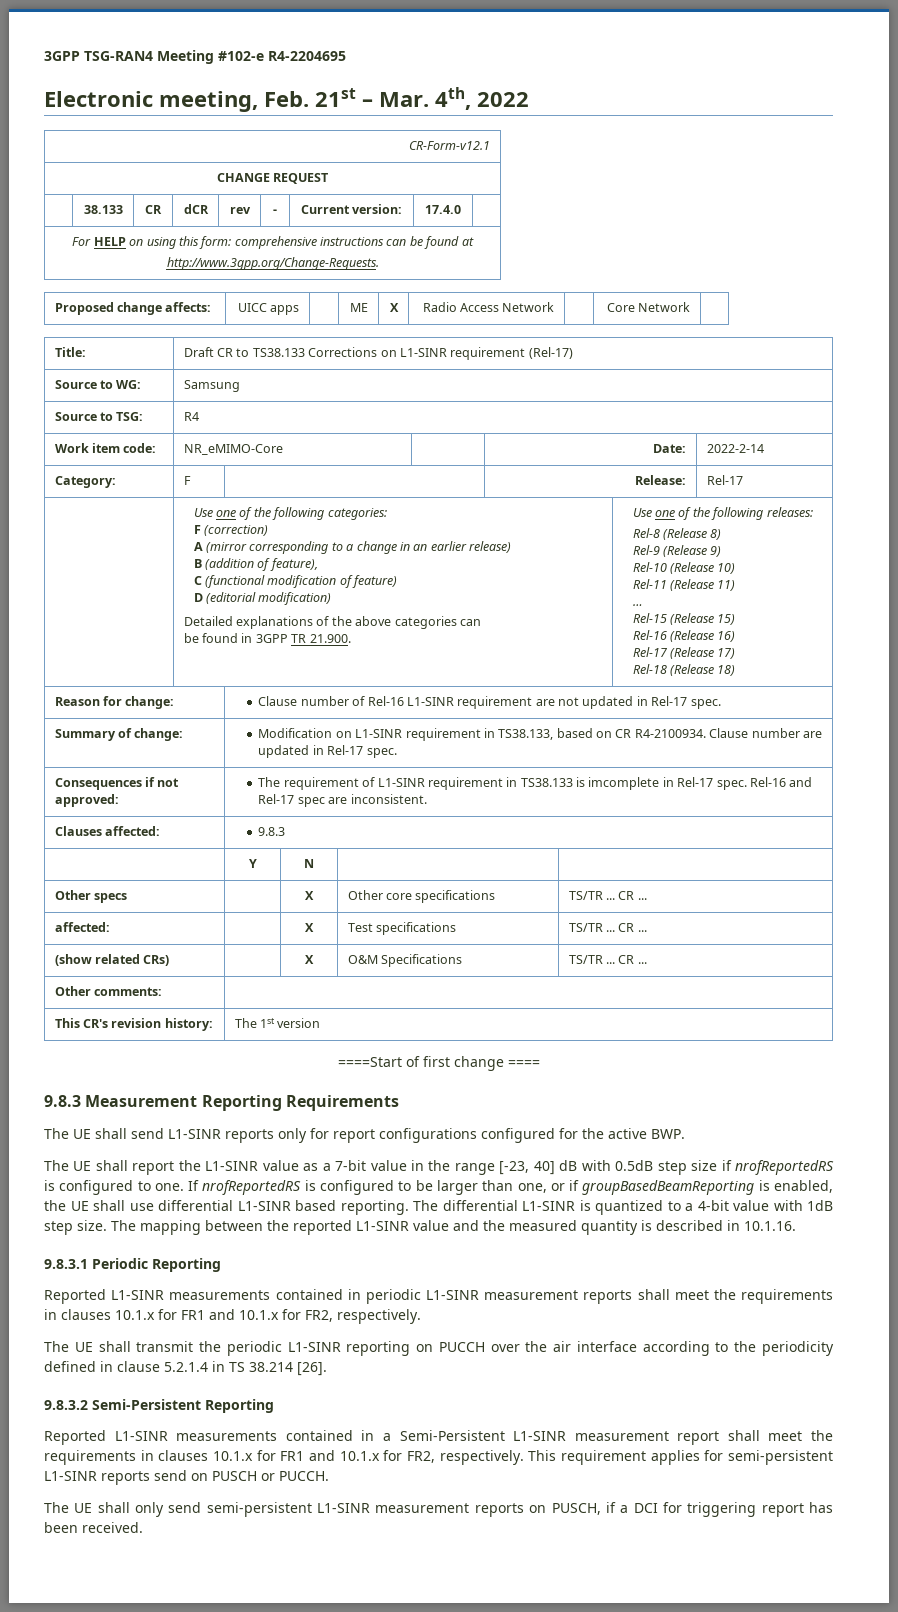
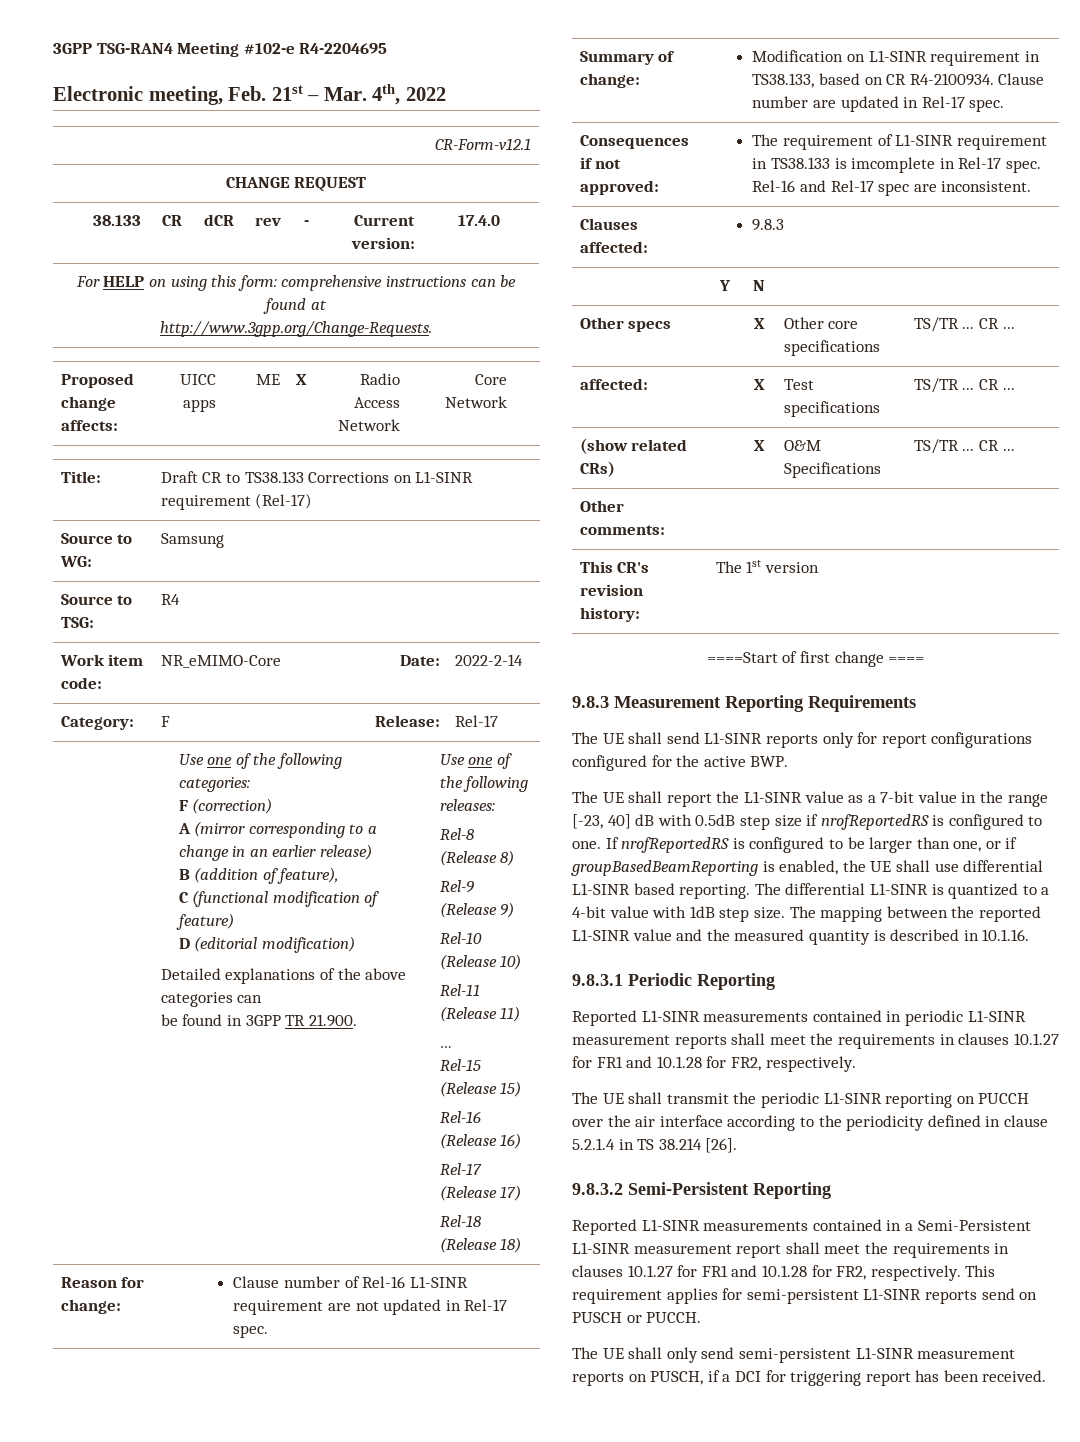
- Reported L1-SINR measurements contained in periodic L1-SINR measurement reports shall meet the requirements in clauses 10.1.x for FR1 and 10.1.x for FR2, respectively.
+ Reported L1-SINR measurements contained in periodic L1-SINR measurement reports shall meet the requirements in clauses 10.1.27 for FR1 and 10.1.28 for FR2, respectively.
- Reported L1-SINR measurements contained in a Semi-Persistent L1-SINR measurement report shall meet the requirements in clauses 10.1.x for FR1 and 10.1.x for FR2, respectively.
+ Reported L1-SINR measurements contained in a Semi-Persistent L1-SINR measurement report shall meet the requirements in clauses 10.1.27 for FR1 and 10.1.28 for FR2, respectively.

